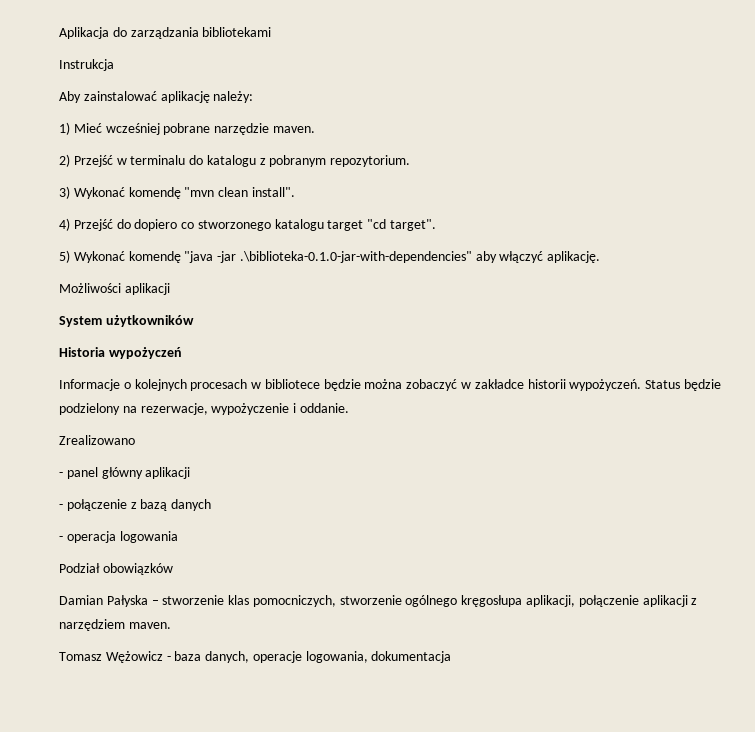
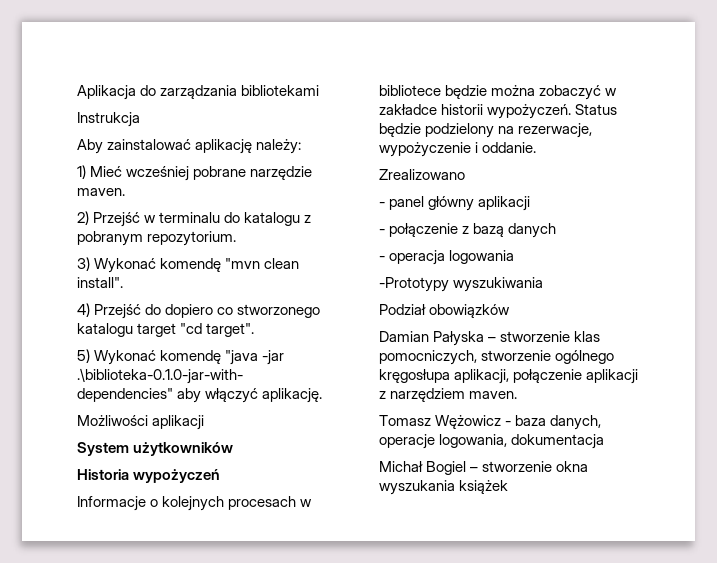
+ -Prototypy wyszukiwania
+ Michał Bogiel – stworzenie okna wyszukania książek

